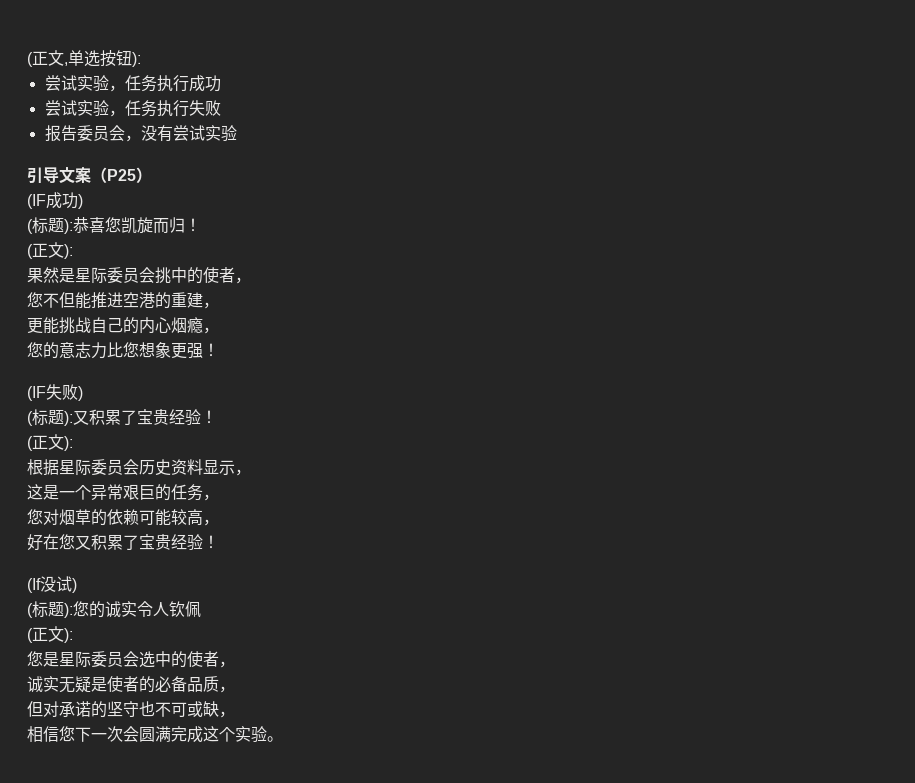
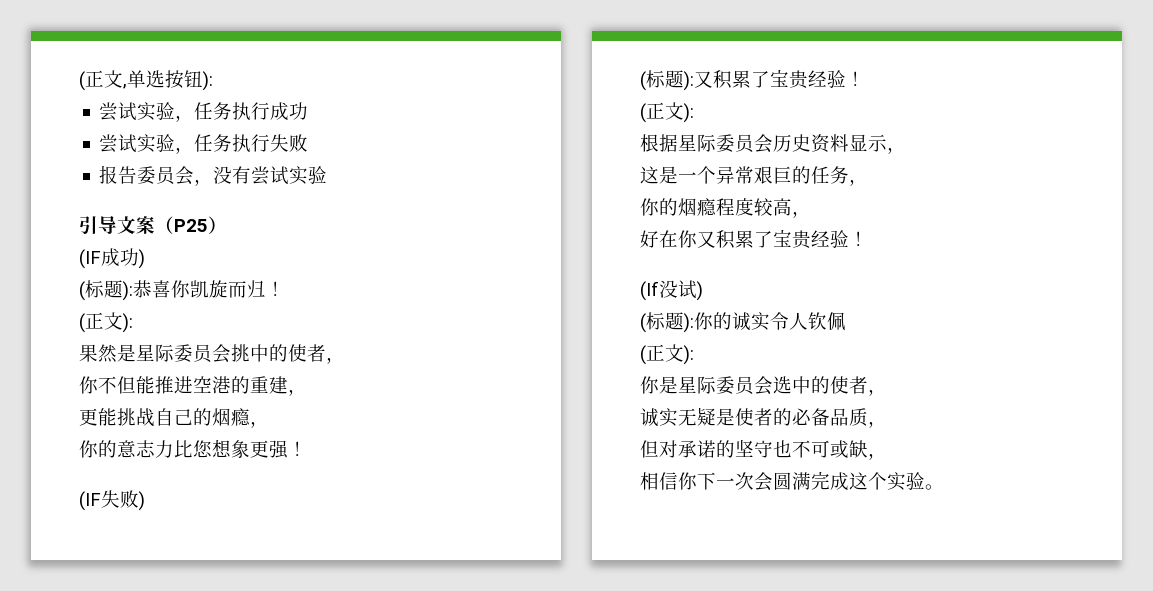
- (标题):恭喜您凯旋而归！
+ (标题):恭喜你凯旋而归！
- 您不但能推进空港的重建，
+ 你不但能推进空港的重建，
- 更能挑战自己的内心烟瘾，
+ 更能挑战自己的烟瘾，
- 您的意志力比您想象更强！
+ 你的意志力比您想象更强！
- 您对烟草的依赖可能较高，
+ 你的烟瘾程度较高，
- 好在您又积累了宝贵经验！
+ 好在你又积累了宝贵经验！
- (标题):您的诚实令人钦佩
+ (标题):你的诚实令人钦佩
- 您是星际委员会选中的使者，
+ 你是星际委员会选中的使者，
- 相信您下一次会圆满完成这个实验。
+ 相信你下一次会圆满完成这个实验。

